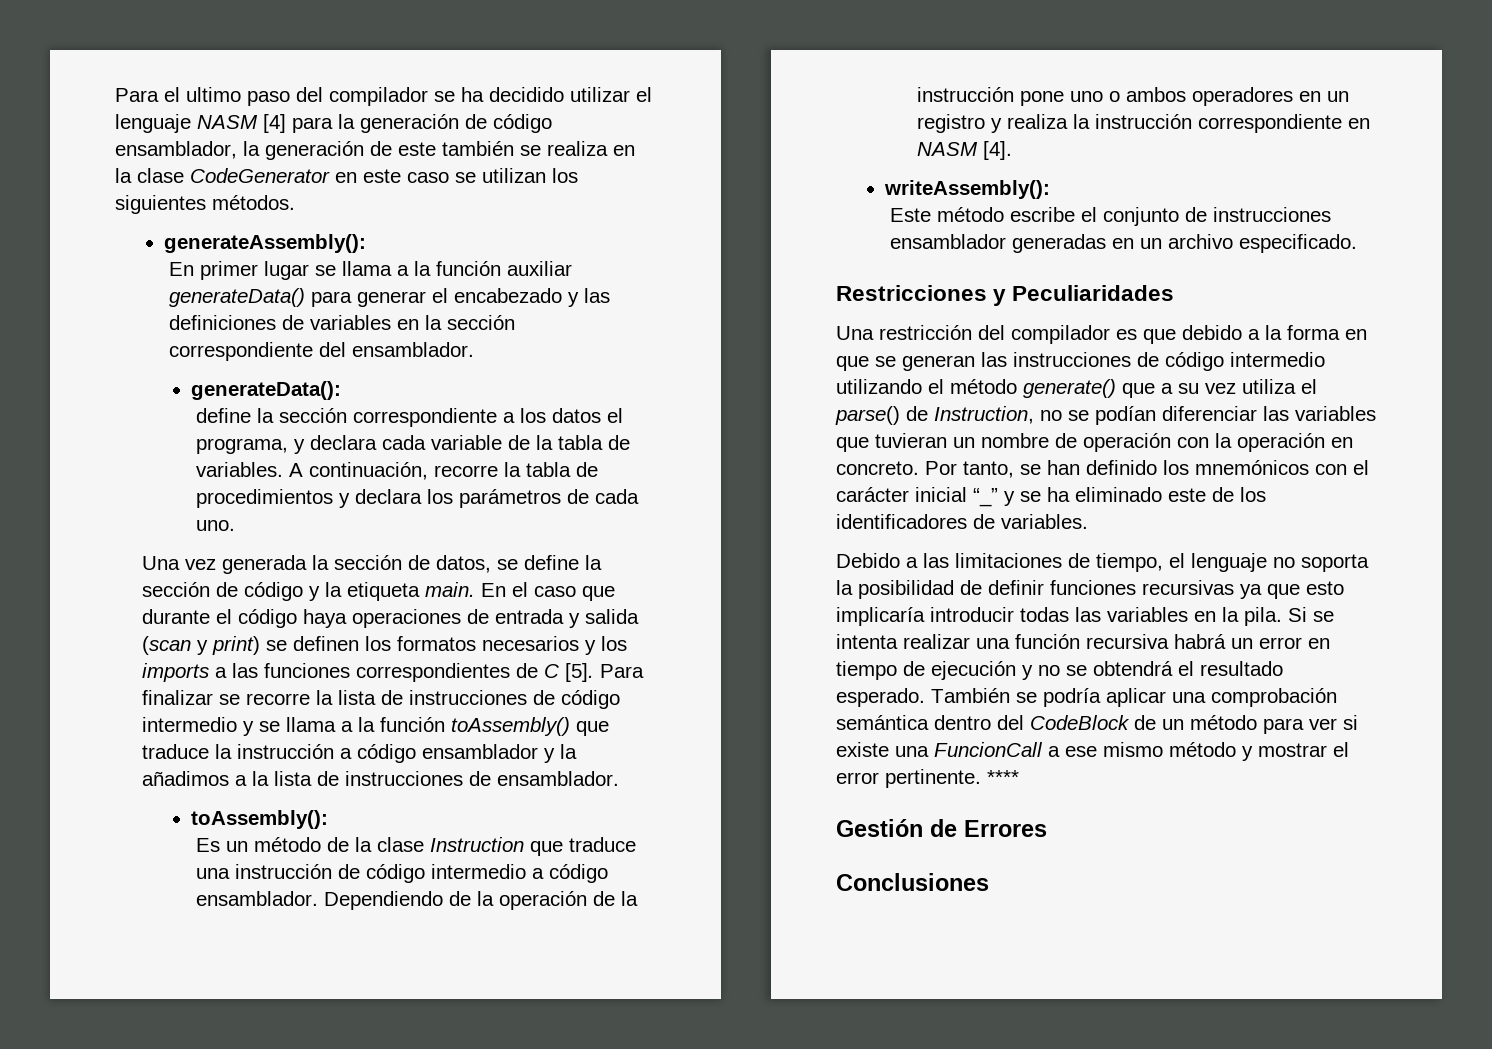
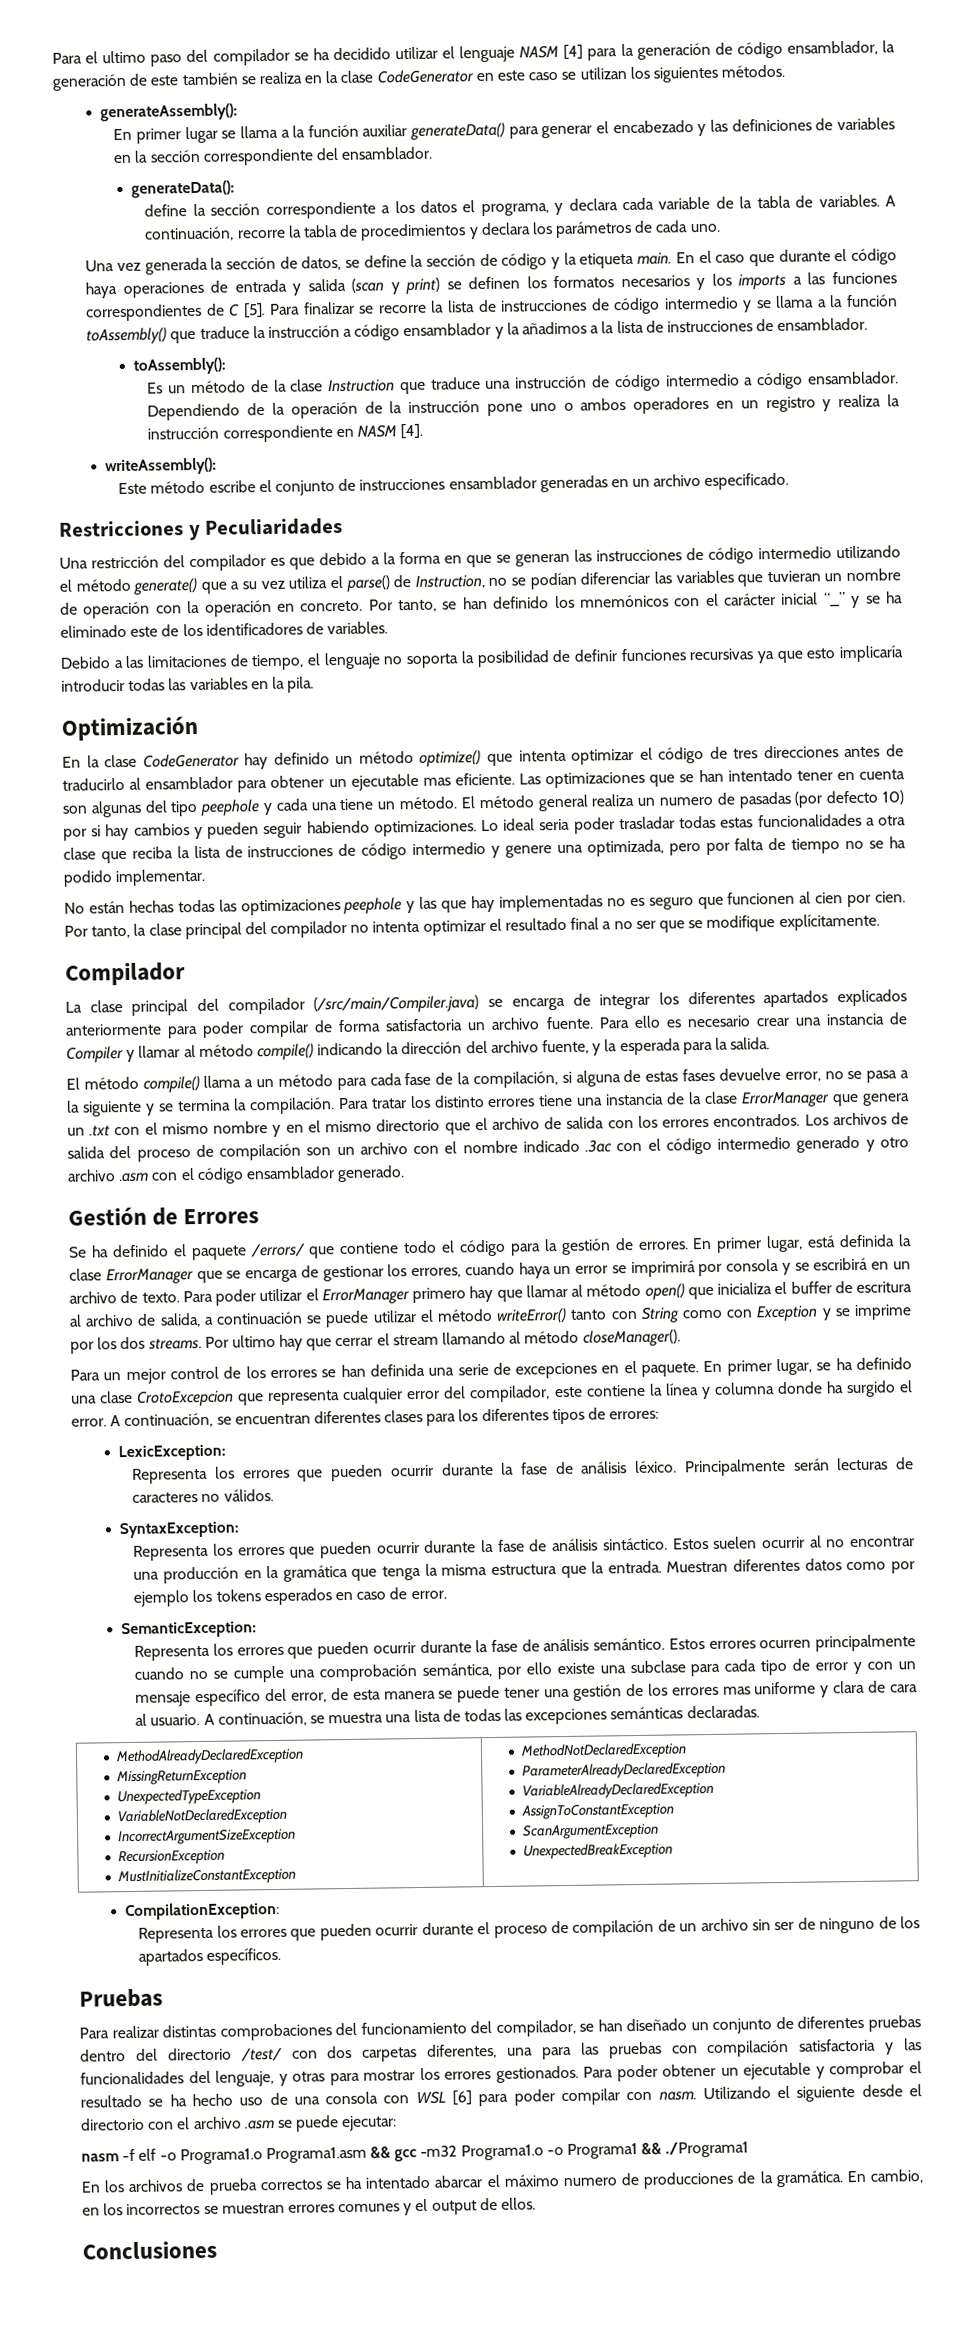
- Debido a las limitaciones de tiempo, el lenguaje no soporta la posibilidad de definir funciones recursivas ya que esto implicaría introducir todas las variables en la pila. Si se intenta realizar una función recursiva habrá un error en tiempo de ejecución y no se obtendrá el resultado esperado. También se podría aplicar una comprobación semántica dentro del CodeBlock de un método para ver si existe una FuncionCall a ese mismo método y mostrar el error pertinente. ****
+ Debido a las limitaciones de tiempo, el lenguaje no soporta la posibilidad de definir funciones recursivas ya que esto implicaría introducir todas las variables en la pila.
+ Optimización
+ En la clase CodeGenerator hay definido un método optimize() que intenta optimizar el código de tres direcciones antes de traducirlo al ensamblador para obtener un ejecutable mas eficiente. Las optimizaciones que se han intentado tener en cuenta son algunas del tipo peephole y cada una tiene un método. El método general realiza un numero de pasadas (por defecto 10) por si hay cambios y pueden seguir habiendo optimizaciones. Lo ideal seria poder trasladar todas estas funcionalidades a otra clase que reciba la lista de instrucciones de código intermedio y genere una optimizada, pero por falta de tiempo no se ha podido implementar.
+ No están hechas todas las optimizaciones peephole y las que hay implementadas no es seguro que funcionen al cien por cien. Por tanto, la clase principal del compilador no intenta optimizar el resultado final a no ser que se modifique explícitamente.
+ Compilador
+ La clase principal del compilador (/src/main/Compiler.java) se encarga de integrar los diferentes apartados explicados anteriormente para poder compilar de forma satisfactoria un archivo fuente. Para ello es necesario crear una instancia de Compiler y llamar al método compile() indicando la dirección del archivo fuente, y la esperada para la salida.
+ El método compile() llama a un método para cada fase de la compilación, si alguna de estas fases devuelve error, no se pasa a la siguiente y se termina la compilación. Para tratar los distinto errores tiene una instancia de la clase ErrorManager que genera un .txt con el mismo nombre y en el mismo directorio que el archivo de salida con los errores encontrados. Los archivos de salida del proceso de compilación son un archivo con el nombre indicado .3ac con el código intermedio generado y otro archivo .asm con el código ensamblador generado.
  Gestión de Errores
+ Se ha definido el paquete /errors/ que contiene todo el código para la gestión de errores. En primer lugar, está definida la clase ErrorManager que se encarga de gestionar los errores, cuando haya un error se imprimirá por consola y se escribirá en un archivo de texto. Para poder utilizar el ErrorManager primero hay que llamar al método open() que inicializa el buffer de escritura al archivo de salida, a continuación se puede utilizar el método writeError() tanto con String como con Exception y se imprime por los dos streams. Por ultimo hay que cerrar el stream llamando al método closeManager().
+ Para un mejor control de los errores se han definida una serie de excepciones en el paquete. En primer lugar, se ha definido una clase CrotoExcepcion que representa cualquier error del compilador, este contiene la línea y columna donde ha surgido el error. A continuación, se encuentran diferentes clases para los diferentes tipos de errores:
+ LexicException:
+ Representa los errores que pueden ocurrir durante la fase de análisis léxico. Principalmente serán lecturas de caracteres no válidos.
+ SyntaxException:
+ Representa los errores que pueden ocurrir durante la fase de análisis sintáctico. Estos suelen ocurrir al no encontrar una producción en la gramática que tenga la misma estructura que la entrada. Muestran diferentes datos como por ejemplo los tokens esperados en caso de error.
+ SemanticException:
+ Representa los errores que pueden ocurrir durante la fase de análisis semántico. Estos errores ocurren principalmente cuando no se cumple una comprobación semántica, por ello existe una subclase para cada tipo de error y con un mensaje específico del error, de esta manera se puede tener una gestión de los errores mas uniforme y clara de cara al usuario. A continuación, se muestra una lista de todas las excepciones semánticas declaradas.
+ MethodAlreadyDeclaredException
+ MissingReturnException
+ UnexpectedTypeException
+ VariableNotDeclaredException
+ IncorrectArgumentSizeException
+ RecursionException
+ MustInitializeConstantException | MethodNotDeclaredException
+ ParameterAlreadyDeclaredException
+ VariableAlreadyDeclaredException
+ AssignToConstantException
+ ScanArgumentException
+ UnexpectedBreakException
+ CompilationException:
+ Representa los errores que pueden ocurrir durante el proceso de compilación de un archivo sin ser de ninguno de los apartados específicos.
+ Pruebas
+ Para realizar distintas comprobaciones del funcionamiento del compilador, se han diseñado un conjunto de diferentes pruebas dentro del directorio /test/ con dos carpetas diferentes, una para las pruebas con compilación satisfactoria y las funcionalidades del lenguaje, y otras para mostrar los errores gestionados. Para poder obtener un ejecutable y comprobar el resultado se ha hecho uso de una consola con WSL [6] para poder compilar con nasm. Utilizando el siguiente desde el directorio con el archivo .asm se puede ejecutar:
+ nasm -f elf -o Programa1.o Programa1.asm && gcc -m32 Programa1.o -o Programa1 && ./Programa1
+ En los archivos de prueba correctos se ha intentado abarcar el máximo numero de producciones de la gramática. En cambio, en los incorrectos se muestran errores comunes y el output de ellos.

